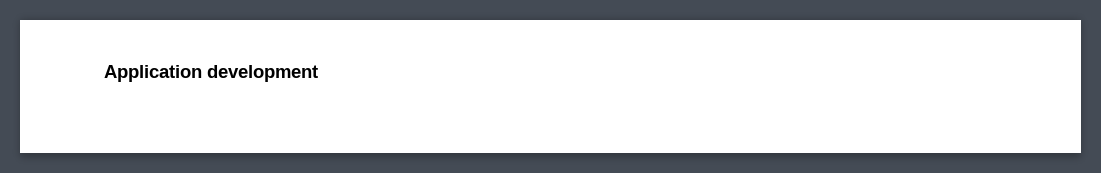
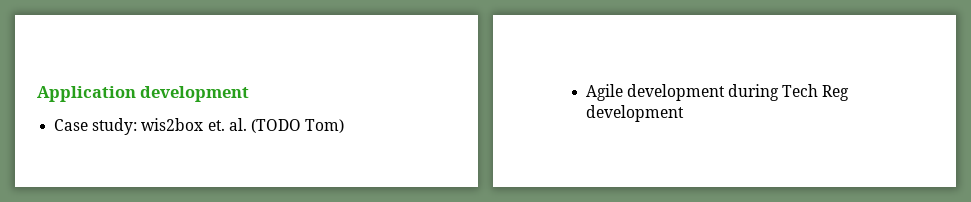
+ Case study: wis2box et. al. (TODO Tom)
+ Agile development during Tech Reg development

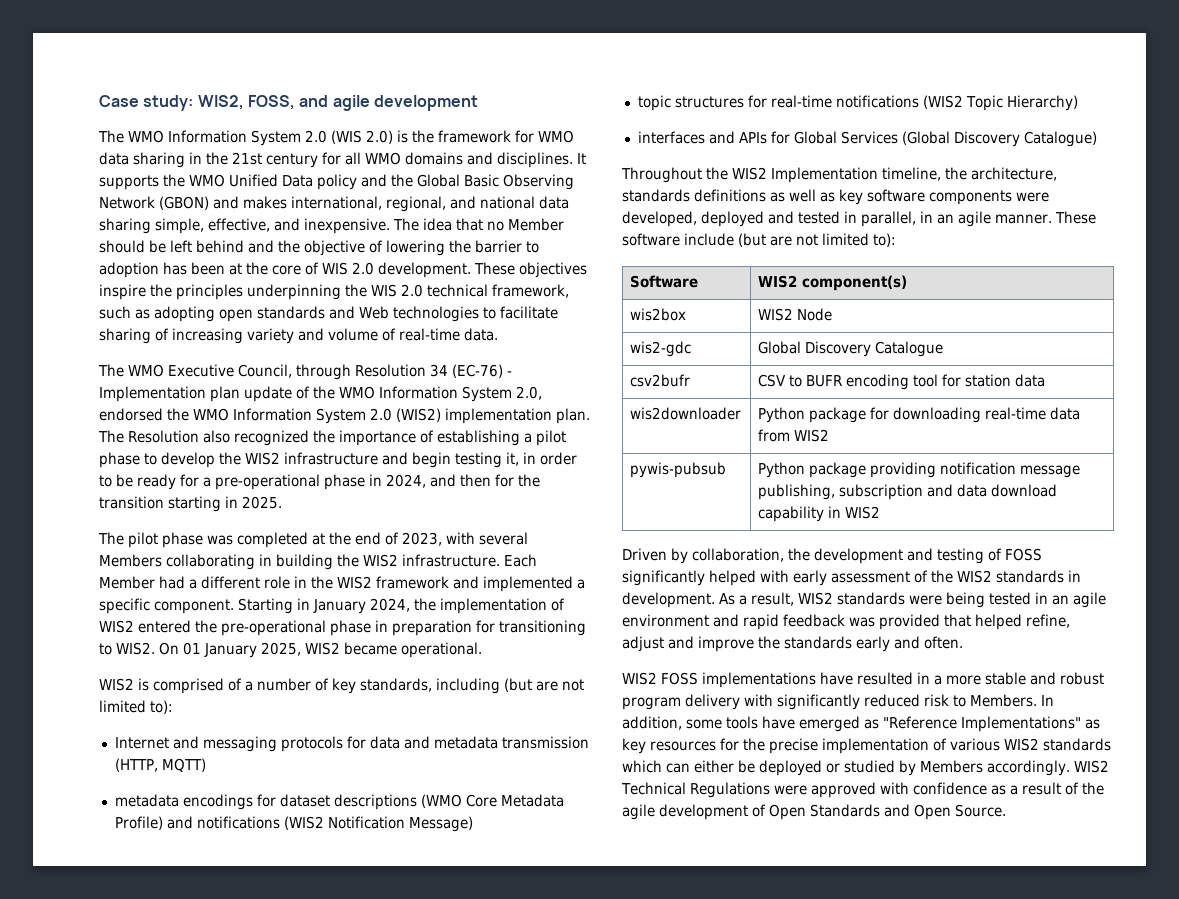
- Application development
- Case study: wis2box et. al. (TODO Tom)
- Agile development during Tech Reg development
+ Case study: WIS2, FOSS, and agile development
+ The WMO Information System 2.0 (WIS 2.0) is the framework for WMO data sharing in the 21st century for all WMO domains and disciplines. It supports the WMO Unified Data policy and the Global Basic Observing Network (GBON) and makes international, regional, and national data sharing simple, effective, and inexpensive. The idea that no Member should be left behind and the objective of lowering the barrier to adoption has been at the core of WIS 2.0 development. These objectives inspire the principles underpinning the WIS 2.0 technical framework, such as adopting open standards and Web technologies to facilitate sharing of increasing variety and volume of real-time data.
+ The WMO Executive Council, through Resolution 34 (EC-76) - Implementation plan update of the WMO Information System 2.0, endorsed the WMO Information System 2.0 (WIS2) implementation plan. The Resolution also recognized the importance of establishing a pilot phase to develop the WIS2 infrastructure and begin testing it, in order to be ready for a pre-operational phase in 2024, and then for the transition starting in 2025.
+ The pilot phase was completed at the end of 2023, with several Members collaborating in building the WIS2 infrastructure. Each Member had a different role in the WIS2 framework and implemented a specific component. Starting in January 2024, the implementation of WIS2 entered the pre-operational phase in preparation for transitioning to WIS2. On 01 January 2025, WIS2 became operational.
+ WIS2 is comprised of a number of key standards, including (but are not limited to):
+ Internet and messaging protocols for data and metadata transmission (HTTP, MQTT)
+ metadata encodings for dataset descriptions (WMO Core Metadata Profile) and notifications (WIS2 Notification Message)
+ topic structures for real-time notifications (WIS2 Topic Hierarchy)
+ interfaces and APIs for Global Services (Global Discovery Catalogue)
+ Throughout the WIS2 Implementation timeline, the architecture, standards definitions as well as key software components were developed, deployed and tested in parallel, in an agile manner. These software include (but are not limited to):
+ Software | WIS2 component(s)
+ wis2box | WIS2 Node
+ wis2-gdc | Global Discovery Catalogue
+ csv2bufr | CSV to BUFR encoding tool for station data
+ wis2downloader | Python package for downloading real-time data from WIS2
+ pywis-pubsub | Python package providing notification message publishing, subscription and data download capability in WIS2
+ Driven by collaboration, the development and testing of FOSS significantly helped with early assessment of the WIS2 standards in development. As a result, WIS2 standards were being tested in an agile environment and rapid feedback was provided that helped refine, adjust and improve the standards early and often.
+ WIS2 FOSS implementations have resulted in a more stable and robust program delivery with significantly reduced risk to Members. In addition, some tools have emerged as "Reference Implementations" as key resources for the precise implementation of various WIS2 standards which can either be deployed or studied by Members accordingly. WIS2 Technical Regulations were approved with confidence as a result of the agile development of Open Standards and Open Source.

